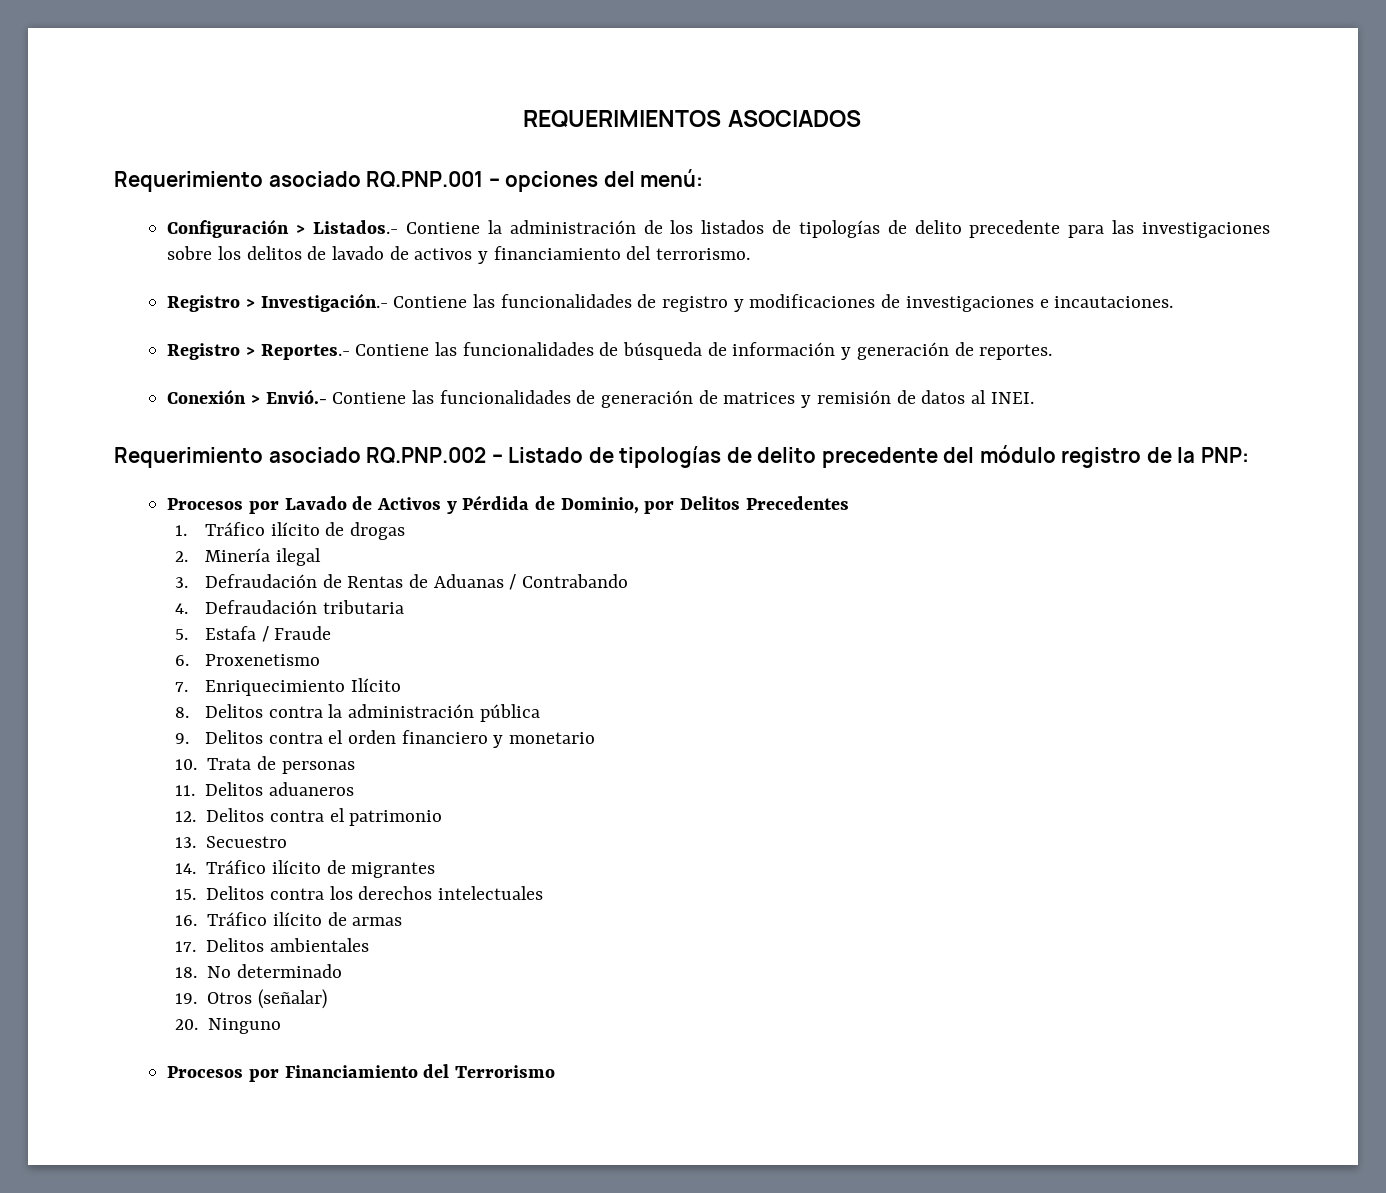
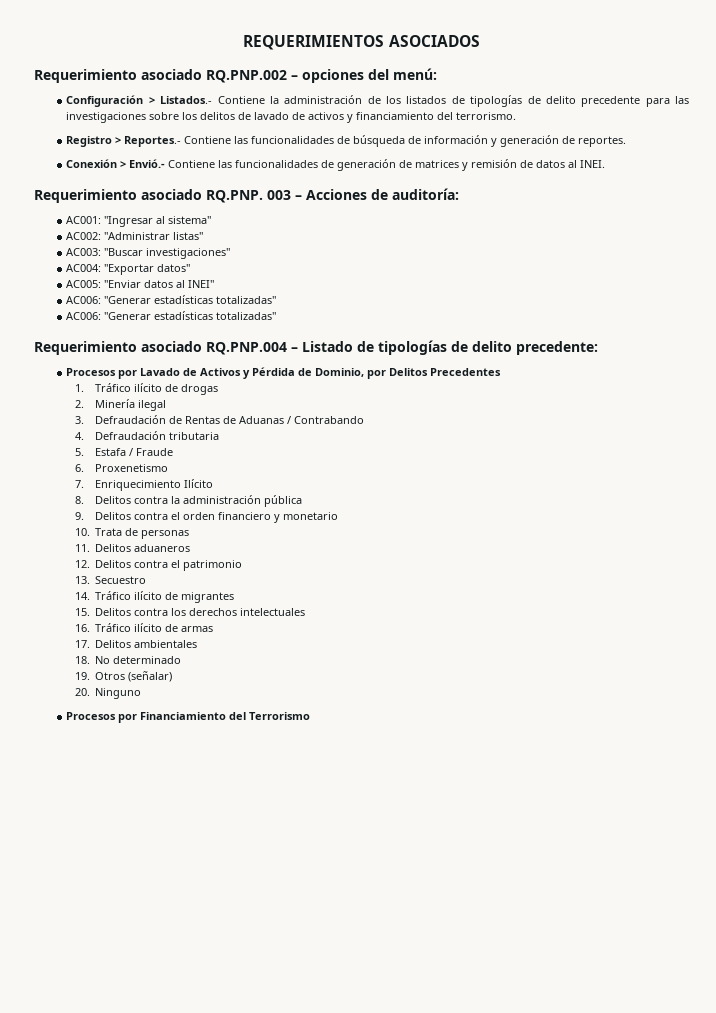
- Requerimiento asociado RQ.PNP.001 – opciones del menú:
+ Requerimiento asociado RQ.PNP.002 – opciones del menú:
- Registro > Investigación.- Contiene las funcionalidades de registro y modificaciones de investigaciones e incautaciones.
- Requerimiento asociado RQ.PNP.002 – Listado de tipologías de delito precedente del módulo registro de la PNP:
+ Requerimiento asociado RQ.PNP. 003 – Acciones de auditoría:
+ AC001: "Ingresar al sistema"
+ AC002: "Administrar listas"
+ AC003: "Buscar investigaciones"
+ AC004: "Exportar datos"
+ AC005: "Enviar datos al INEI"
+ AC006: "Generar estadísticas totalizadas"
+ AC006: "Generar estadísticas totalizadas"
+ Requerimiento asociado RQ.PNP.004 – Listado de tipologías de delito precedente:

